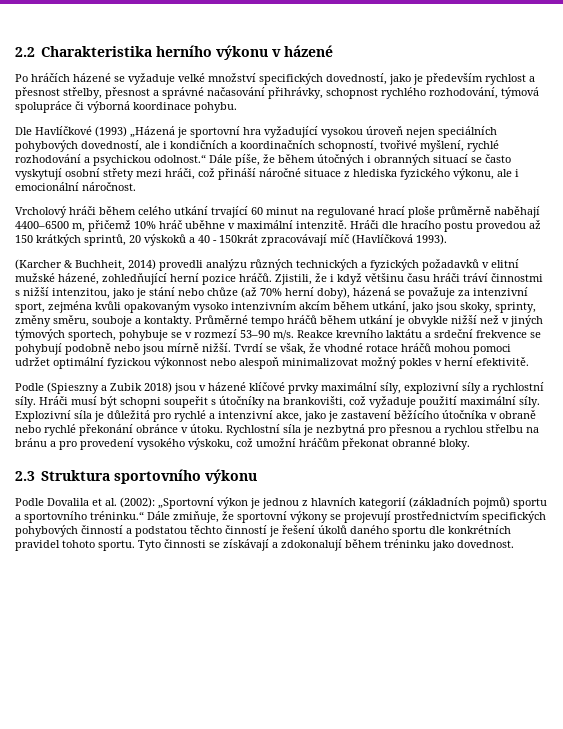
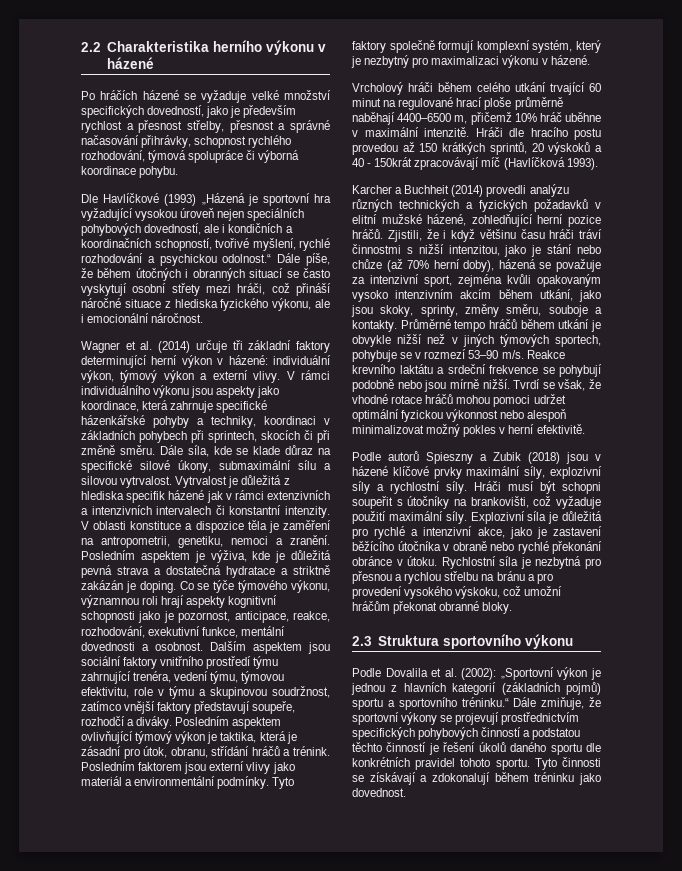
+ Wagner et al. (2014) určuje tři základní faktory determinující herní výkon v házené: individuální výkon, týmový výkon a externí vlivy. V rámci individuálního výkonu jsou aspekty jako koordinace, která zahrnuje specifické házenkářské pohyby a techniky, koordinaci v základních pohybech při sprintech, skocích či při změně směru. Dále síla, kde se klade důraz na specifické silové úkony, submaximální sílu a silovou vytrvalost. Vytrvalost je důležitá z hlediska specifik házené jak v rámci extenzivních a intenzivních intervalech či konstantní intenzity. V oblasti konstituce a dispozice těla je zaměření na antropometrii, genetiku, nemoci a zranění. Posledním aspektem je výživa, kde je důležitá pevná strava a dostatečná hydratace a striktně zakázán je doping. Co se týče týmového výkonu, významnou roli hrají aspekty kognitivní schopnosti jako je pozornost, anticipace, reakce, rozhodování, exekutivní funkce, mentální dovednosti a osobnost. Dalším aspektem jsou sociální faktory vnitřního prostředí týmu zahrnující trenéra, vedení týmu, týmovou efektivitu, role v týmu a skupinovou soudržnost, zatímco vnější faktory představují soupeře, rozhodčí a diváky. Posledním aspektem ovlivňující týmový výkon je taktika, která je zásadní pro útok, obranu, střídání hráčů a trénink. Posledním faktorem jsou externí vlivy jako materiál a environmentální podmínky. Tyto faktory společně formují komplexní systém, který je nezbytný pro maximalizaci výkonu v házené.
- (Karcher & Buchheit, 2014) provedli analýzu různých technických a fyzických požadavků v elitní mužské házené, zohledňující herní pozice hráčů.
+ Karcher a Buchheit (2014) provedli analýzu různých technických a fyzických požadavků v elitní mužské házené, zohledňující herní pozice hráčů.
- Podle (Spieszny a Zubik 2018) jsou v házené klíčové prvky maximální síly, explozivní síly a rychlostní síly.
+ Podle autorů Spieszny a Zubik (2018) jsou v házené klíčové prvky maximální síly, explozivní síly a rychlostní síly.

